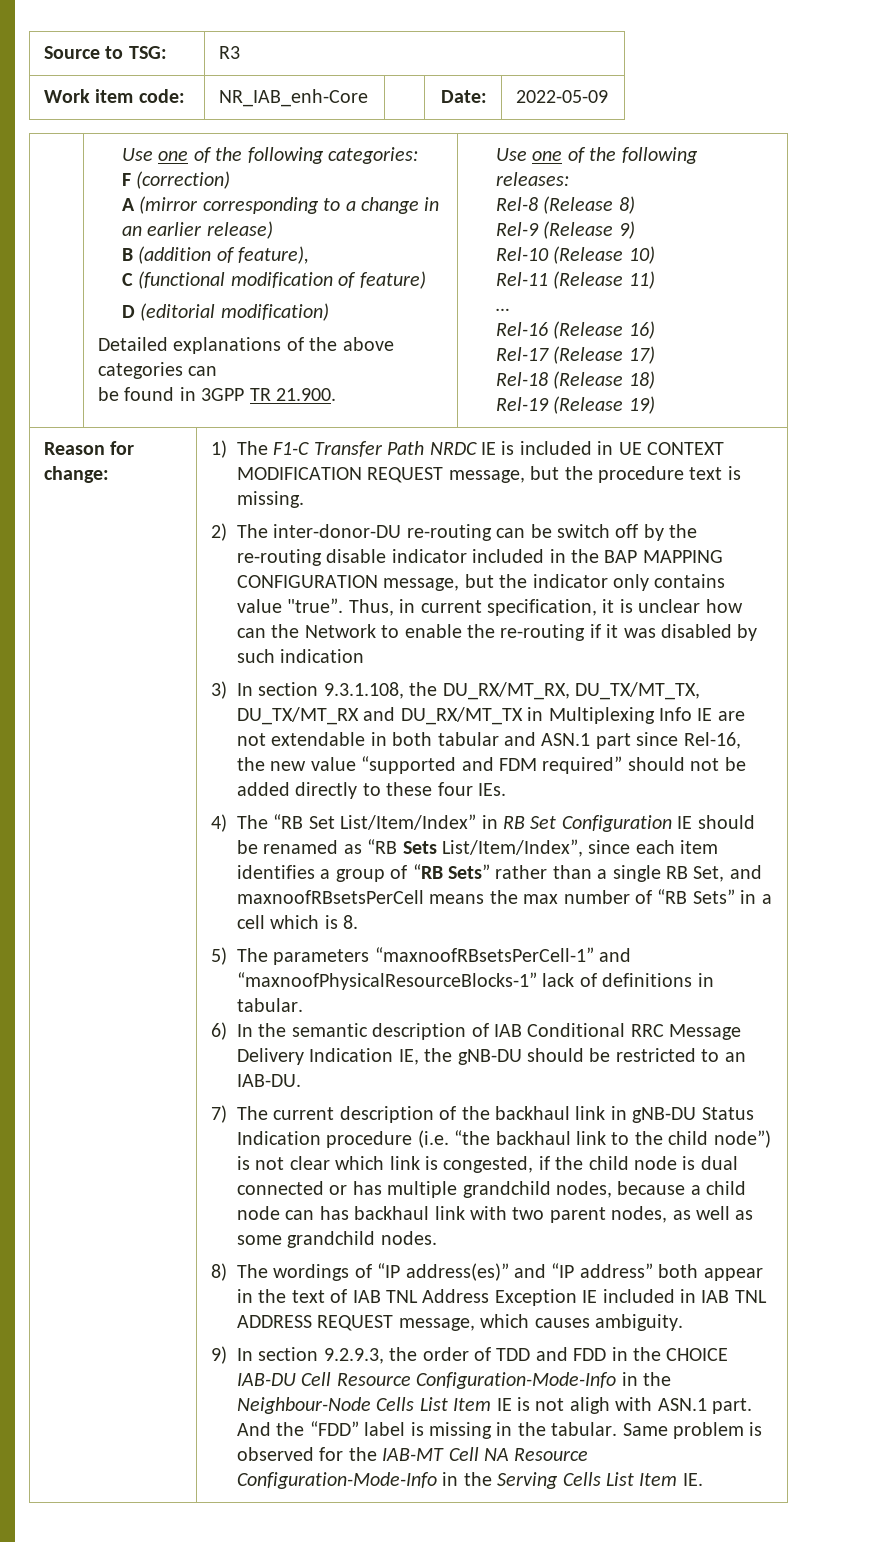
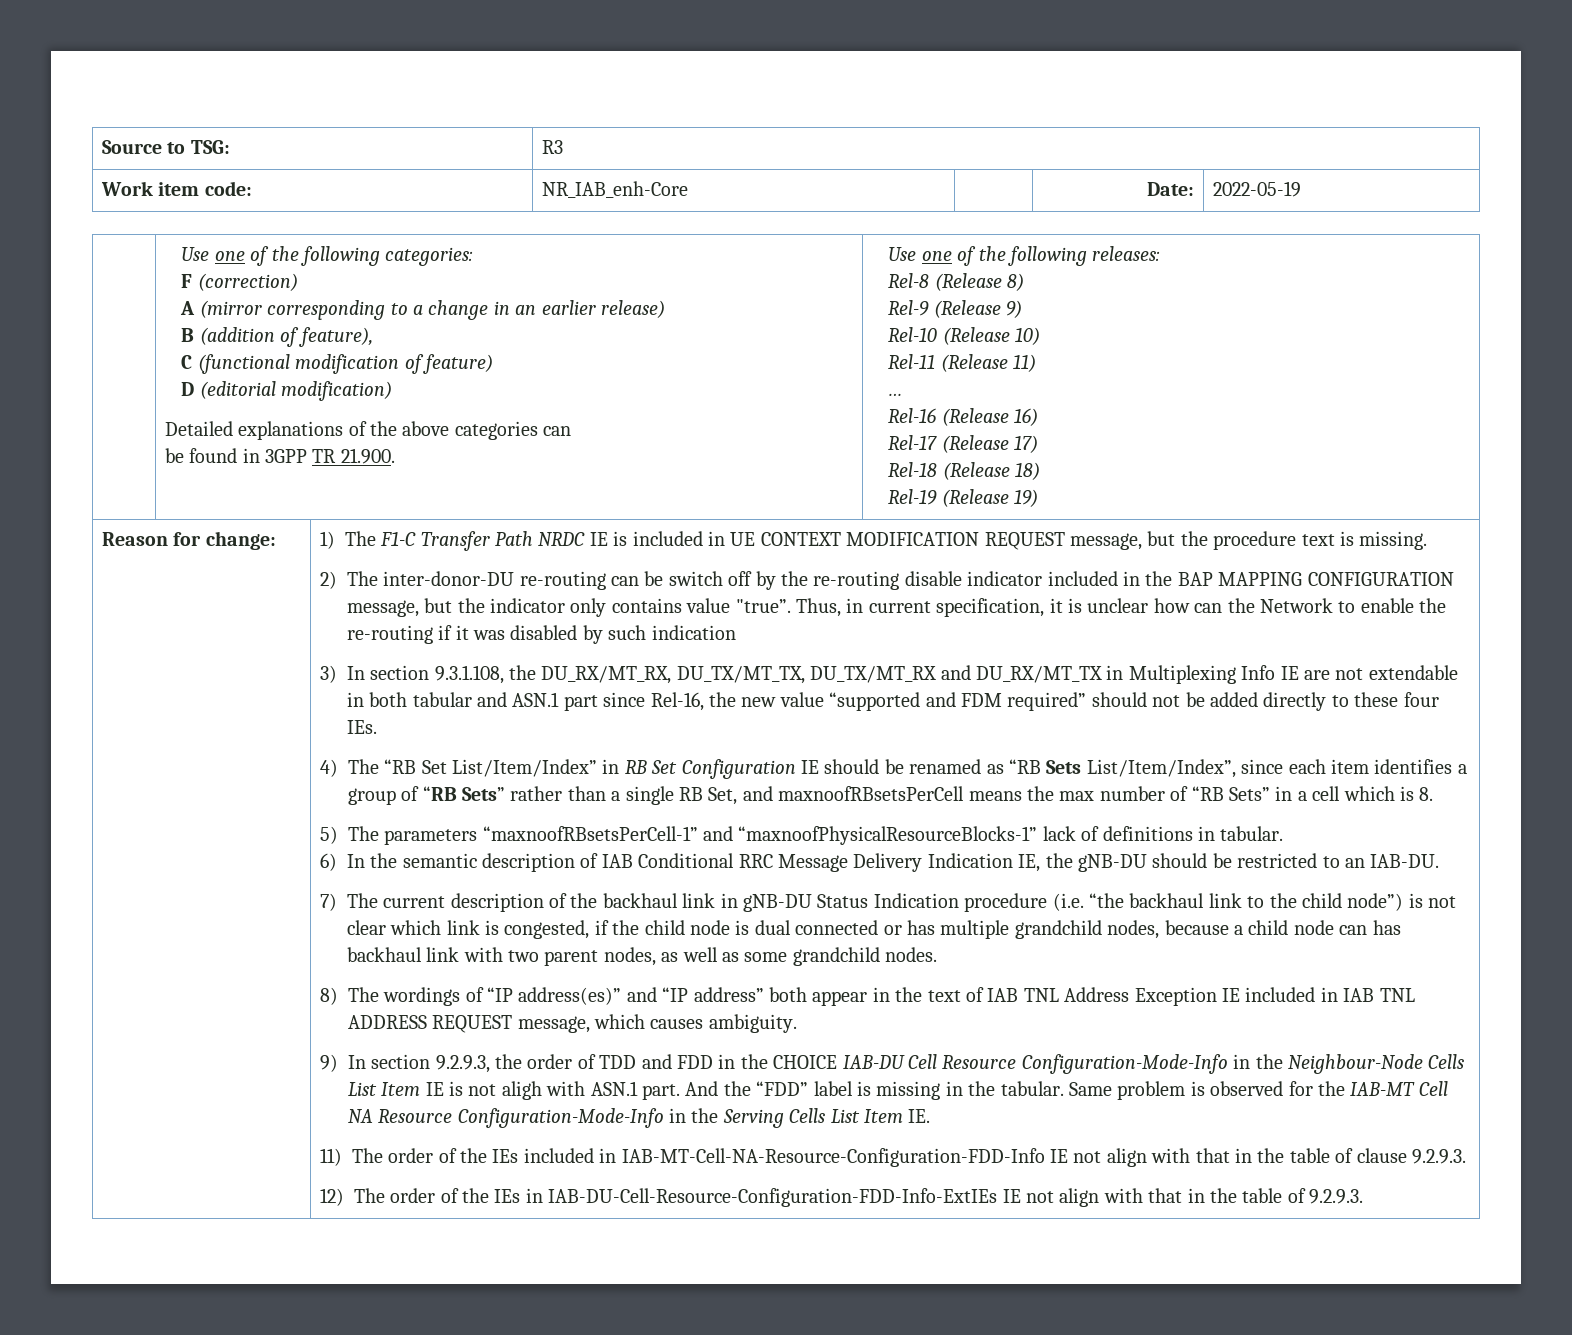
- Work item code: | NR_IAB_enh-Core | | Date: | 2022-05-09
+ Work item code: | NR_IAB_enh-Core | | Date: | 2022-05-19
+ 11) The order of the IEs included in IAB-MT-Cell-NA-Resource-Configuration-FDD-Info IE not align with that in the table of clause 9.2.9.3.
+ 12) The order of the IEs in IAB-DU-Cell-Resource-Configuration-FDD-Info-ExtIEs IE not align with that in the table of 9.2.9.3.

